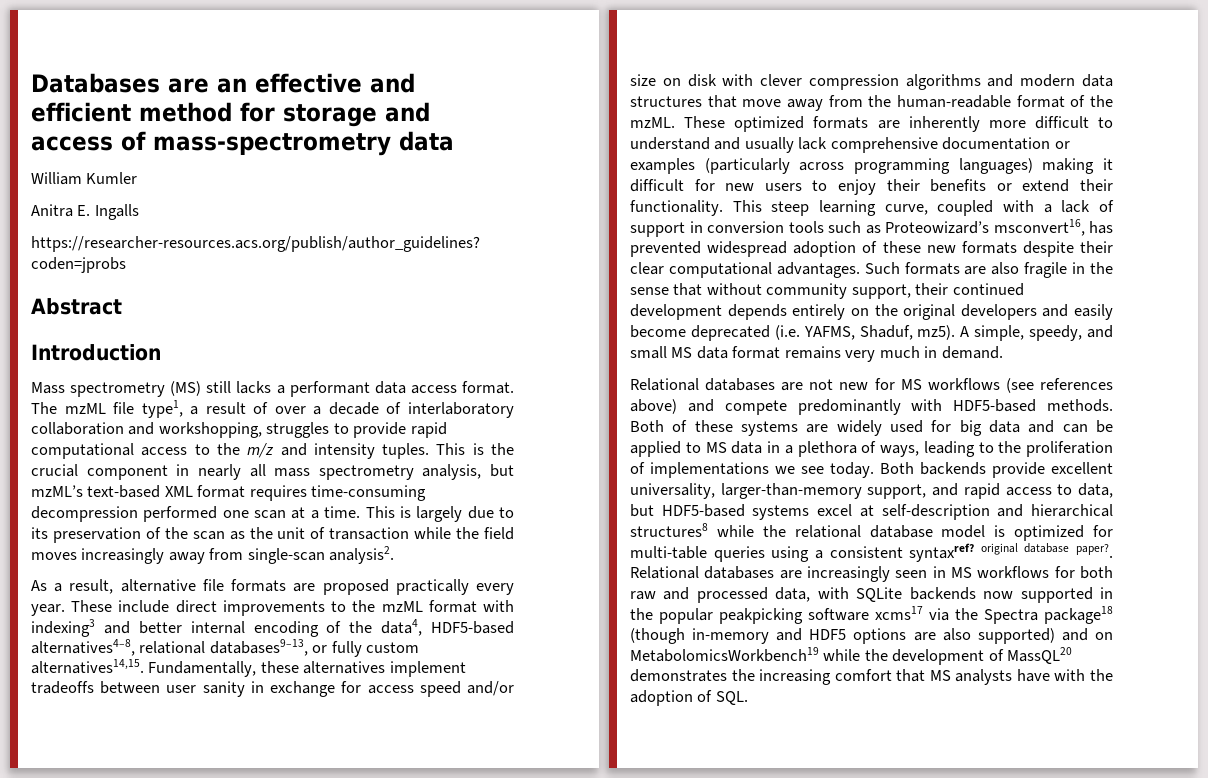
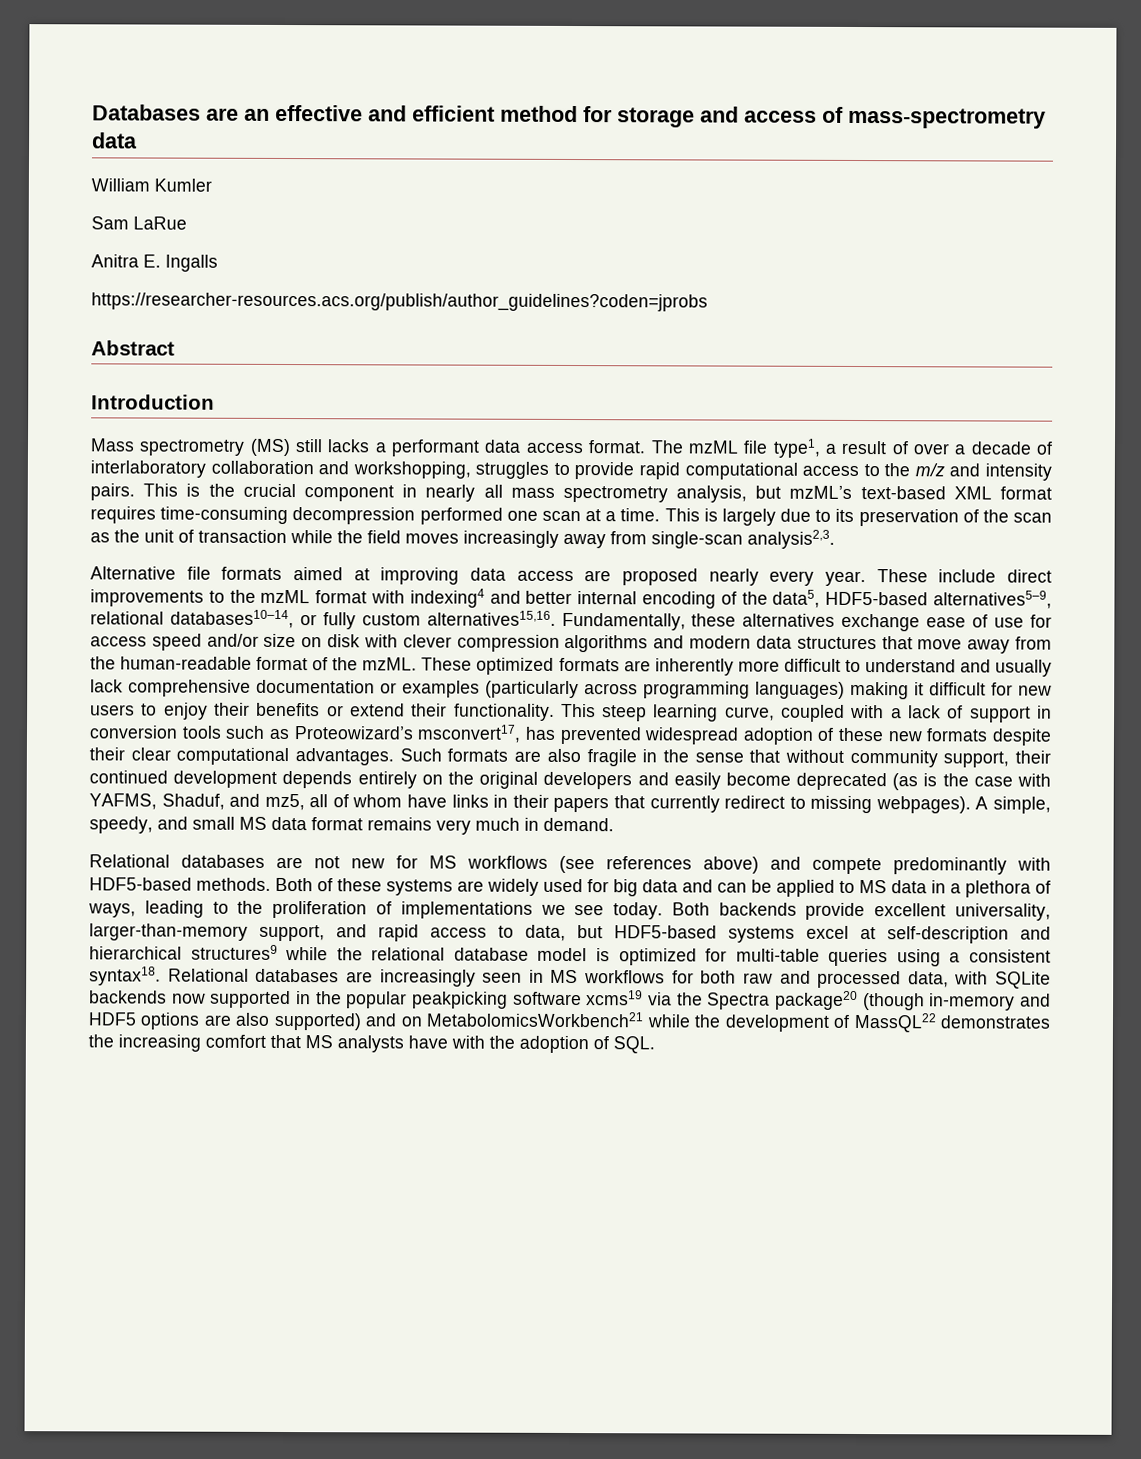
+ Sam LaRue
- The mzML file type1, a result of over a decade of interlaboratory collaboration and workshopping, struggles to provide rapid computational access to the m/z and intensity tuples.
+ The mzML file type1, a result of over a decade of interlaboratory collaboration and workshopping, struggles to provide rapid computational access to the m/z and intensity pairs.
- This is largely due to its preservation of the scan as the unit of transaction while the field moves increasingly away from single-scan analysis2.
- As a result, alternative file formats are proposed practically every year.
+ This is largely due to its preservation of the scan as the unit of transaction while the field moves increasingly away from single-scan analysis2,3.
+ Alternative file formats aimed at improving data access are proposed nearly every year.
- These include direct improvements to the mzML format with indexing3 and better internal encoding of the data4, HDF5-based alternatives4–8, relational databases9–13, or fully custom alternatives14,15.
+ These include direct improvements to the mzML format with indexing4 and better internal encoding of the data5, HDF5-based alternatives5–9, relational databases10–14, or fully custom alternatives15,16.
- Fundamentally, these alternatives implement tradeoffs between user sanity in exchange for access speed and/or size on disk with clever compression algorithms and modern data structures that move away from the human-readable format of the mzML.
+ Fundamentally, these alternatives exchange ease of use for access speed and/or size on disk with clever compression algorithms and modern data structures that move away from the human-readable format of the mzML.
- This steep learning curve, coupled with a lack of support in conversion tools such as Proteowizard’s msconvert16, has prevented widespread adoption of these new formats despite their clear computational advantages.
+ This steep learning curve, coupled with a lack of support in conversion tools such as Proteowizard’s msconvert17, has prevented widespread adoption of these new formats despite their clear computational advantages.
- Such formats are also fragile in the sense that without community support, their continued development depends entirely on the original developers and easily become deprecated (i.e. YAFMS, Shaduf, mz5).
+ Such formats are also fragile in the sense that without community support, their continued development depends entirely on the original developers and easily become deprecated (as is the case with YAFMS, Shaduf, and mz5, all of whom have links in their papers that currently redirect to missing webpages).
- Both backends provide excellent universality, larger-than-memory support, and rapid access to data, but HDF5-based systems excel at self-description and hierarchical structures8 while the relational database model is optimized for multi-table queries using a consistent syntaxref? original database paper?.
+ Both backends provide excellent universality, larger-than-memory support, and rapid access to data, but HDF5-based systems excel at self-description and hierarchical structures9 while the relational database model is optimized for multi-table queries using a consistent syntax18.
- Relational databases are increasingly seen in MS workflows for both raw and processed data, with SQLite backends now supported in the popular peakpicking software xcms17 via the Spectra package18 (though in-memory and HDF5 options are also supported) and on MetabolomicsWorkbench19 while the development of MassQL20 demonstrates the increasing comfort that MS analysts have with the adoption of SQL.
+ Relational databases are increasingly seen in MS workflows for both raw and processed data, with SQLite backends now supported in the popular peakpicking software xcms19 via the Spectra package20 (though in-memory and HDF5 options are also supported) and on MetabolomicsWorkbench21 while the development of MassQL22 demonstrates the increasing comfort that MS analysts have with the adoption of SQL.

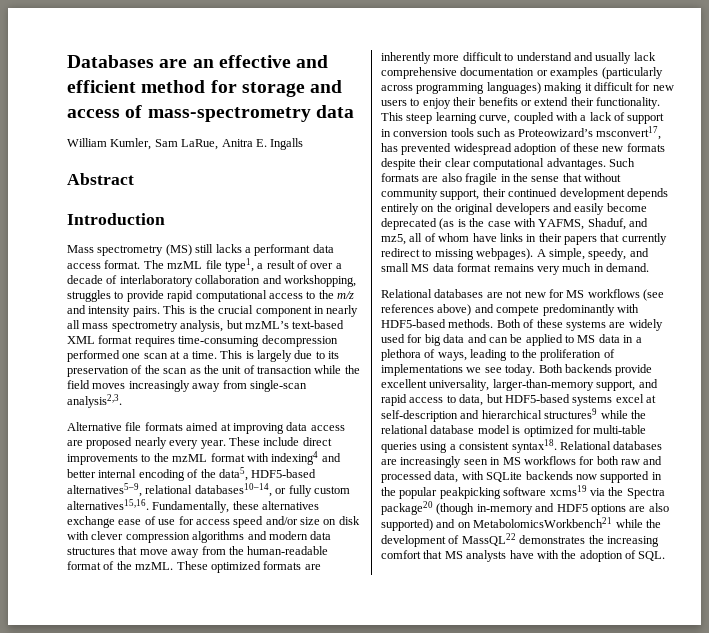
- William Kumler
- Sam LaRue
- Anitra E. Ingalls
+ William Kumler, Sam LaRue, Anitra E. Ingalls
- https://researcher-resources.acs.org/publish/author_guidelines?coden=jprobs

